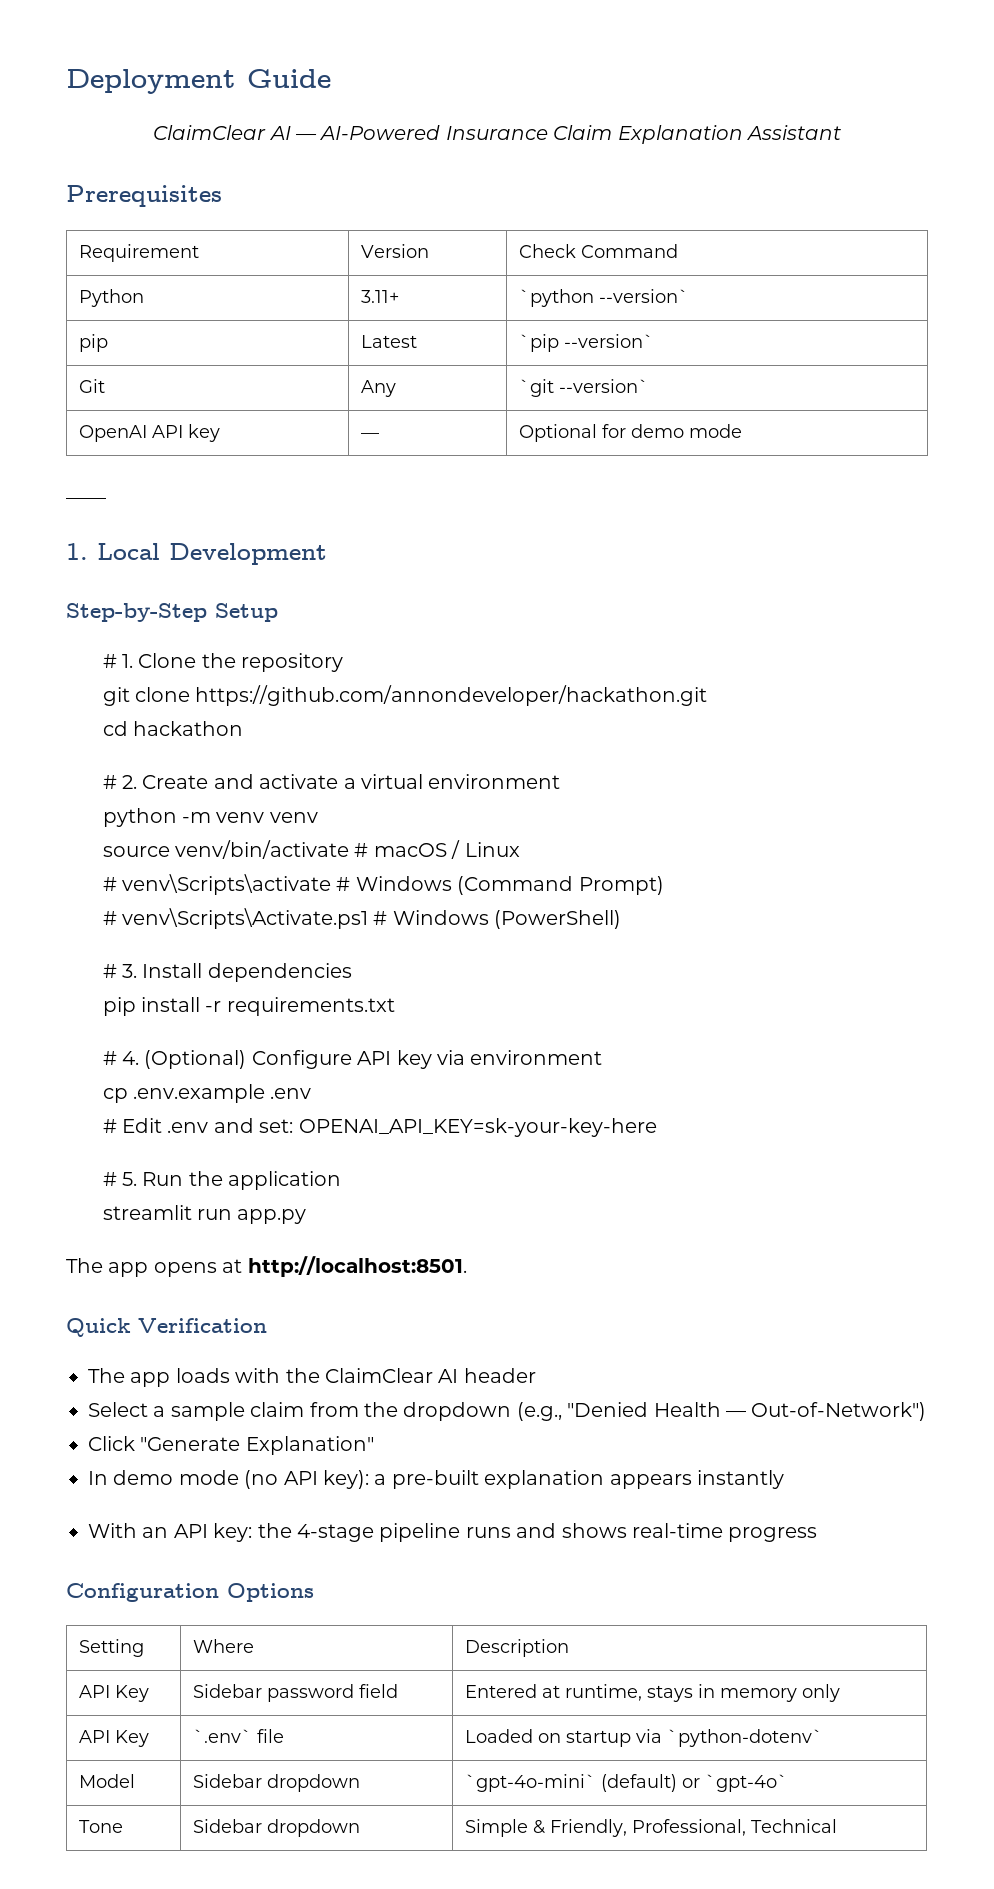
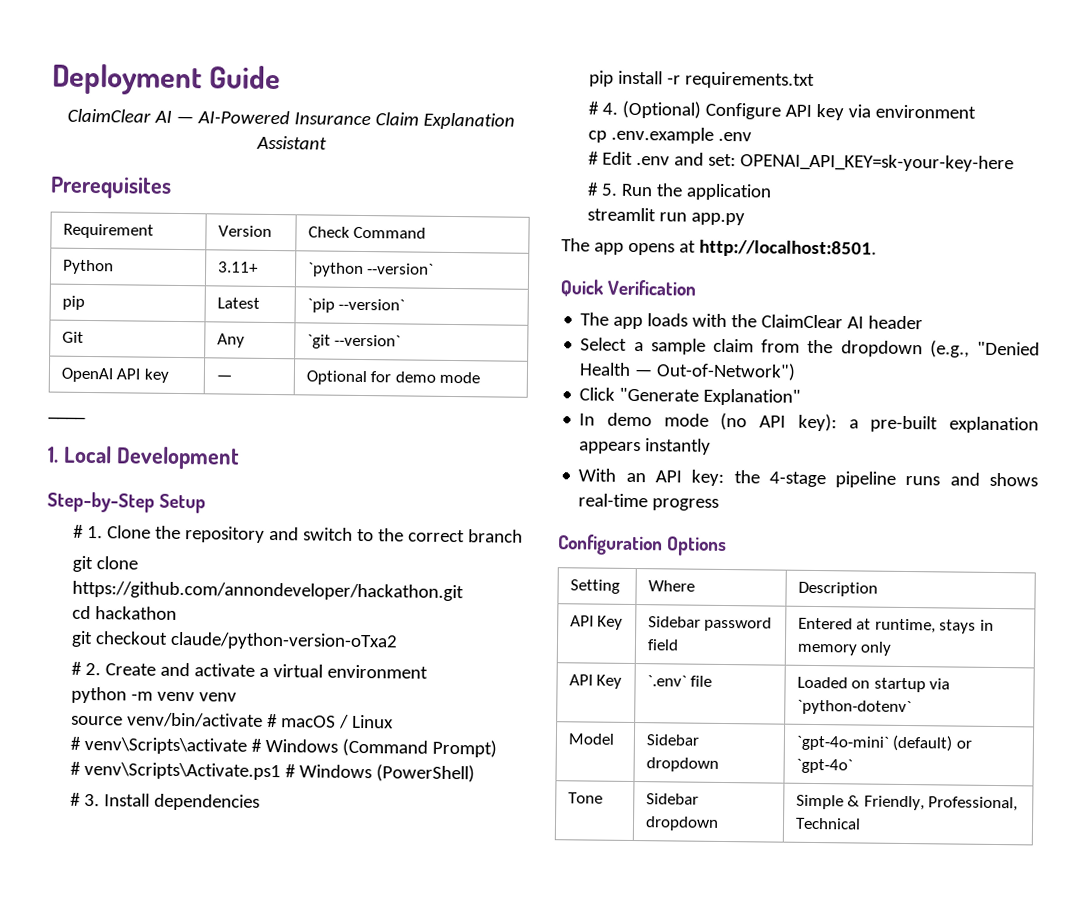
- # 1. Clone the repository
+ # 1. Clone the repository and switch to the correct branch
+ git checkout claude/python-version-oTxa2

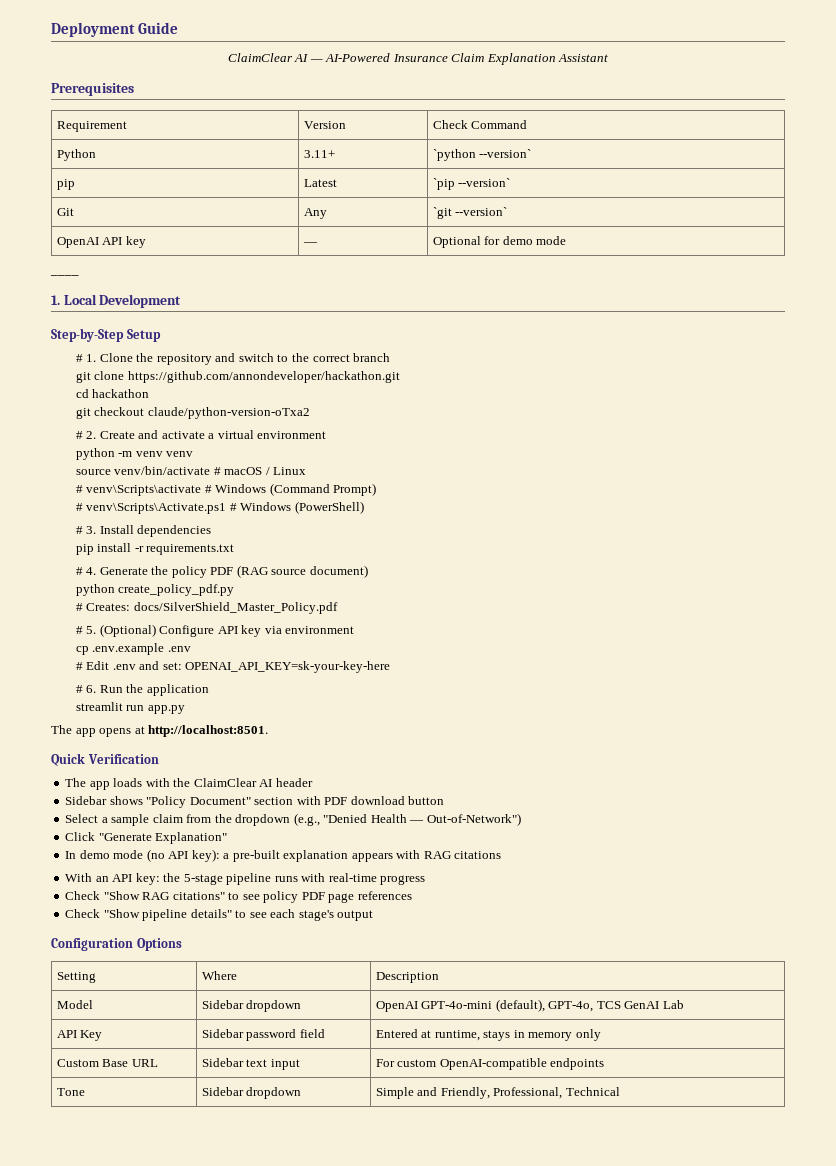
- # 4. (Optional) Configure API key via environment
+ # 4. Generate the policy PDF (RAG source document)
+ python create_policy_pdf.py
+ # Creates: docs/SilverShield_Master_Policy.pdf
+ # 5. (Optional) Configure API key via environment
- # 5. Run the application
+ # 6. Run the application
+ Sidebar shows "Policy Document" section with PDF download button
- In demo mode (no API key): a pre-built explanation appears instantly
+ In demo mode (no API key): a pre-built explanation appears with RAG citations
- With an API key: the 4-stage pipeline runs and shows real-time progress
+ With an API key: the 5-stage pipeline runs with real-time progress
+ Check "Show RAG citations" to see policy PDF page references
+ Check "Show pipeline details" to see each stage's output
+ Model | Sidebar dropdown | OpenAI GPT-4o-mini (default), GPT-4o, TCS GenAI Lab
- API Key | `.env` file | Loaded on startup via `python-dotenv`
- Model | Sidebar dropdown | `gpt-4o-mini` (default) or `gpt-4o`
+ Custom Base URL | Sidebar text input | For custom OpenAI-compatible endpoints
- Tone | Sidebar dropdown | Simple & Friendly, Professional, Technical
+ Tone | Sidebar dropdown | Simple and Friendly, Professional, Technical

